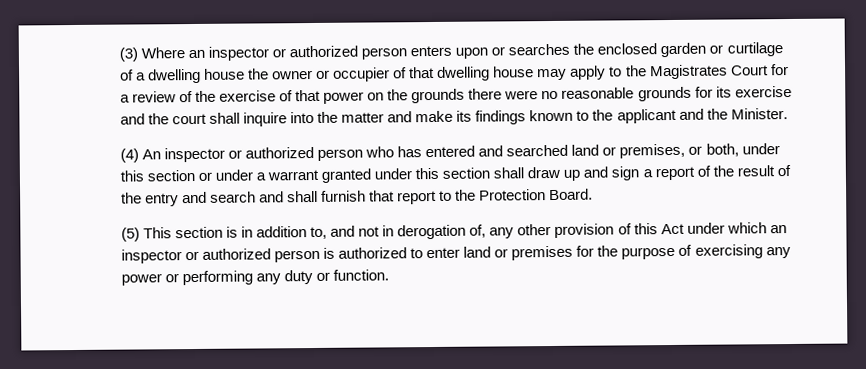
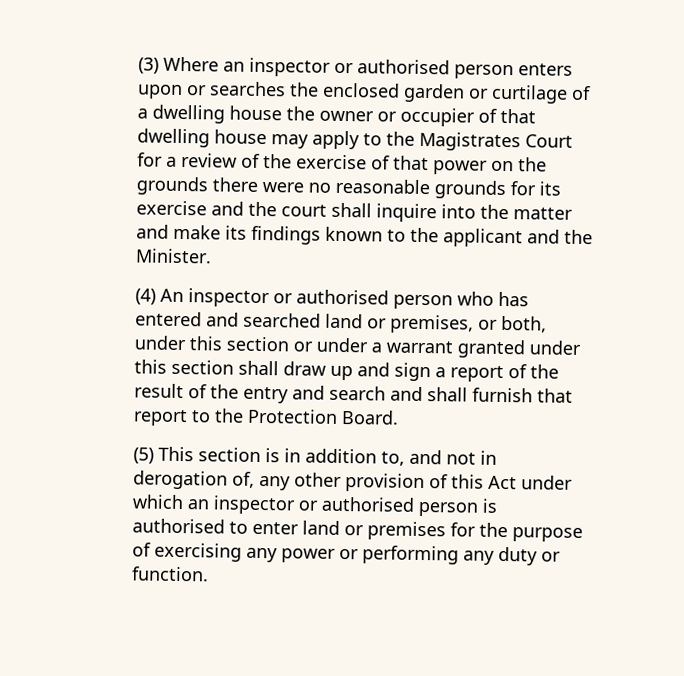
- (3) Where an inspector or authorized person enters upon or searches the enclosed garden or curtilage of a dwelling house the owner or occupier of that dwelling house may apply to the Magistrates Court for a review of the exercise of that power on the grounds there were no reasonable grounds for its exercise and the court shall inquire into the matter and make its findings known to the applicant and the Minister.
+ (3) Where an inspector or authorised person enters upon or searches the enclosed garden or curtilage of a dwelling house the owner or occupier of that dwelling house may apply to the Magistrates Court for a review of the exercise of that power on the grounds there were no reasonable grounds for its exercise and the court shall inquire into the matter and make its findings known to the applicant and the Minister.
- (4) An inspector or authorized person who has entered and searched land or premises, or both, under this section or under a warrant granted under this section shall draw up and sign a report of the result of the entry and search and shall furnish that report to the Protection Board.
+ (4) An inspector or authorised person who has entered and searched land or premises, or both, under this section or under a warrant granted under this section shall draw up and sign a report of the result of the entry and search and shall furnish that report to the Protection Board.
- (5) This section is in addition to, and not in derogation of, any other provision of this Act under which an inspector or authorized person is authorized to enter land or premises for the purpose of exercising any power or performing any duty or function.
+ (5) This section is in addition to, and not in derogation of, any other provision of this Act under which an inspector or authorised person is authorised to enter land or premises for the purpose of exercising any power or performing any duty or function.

